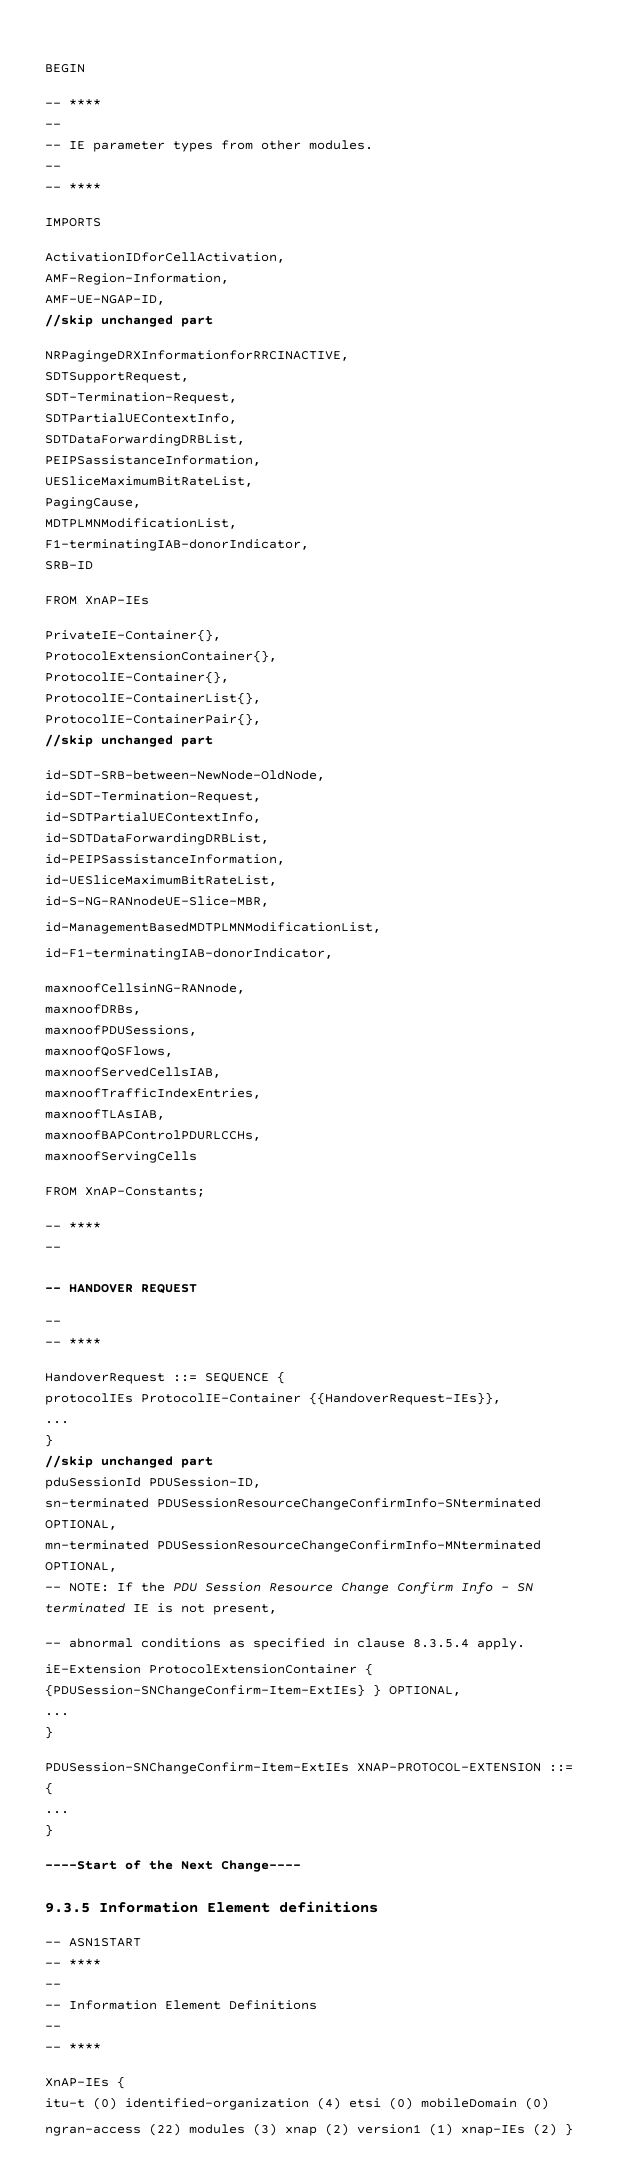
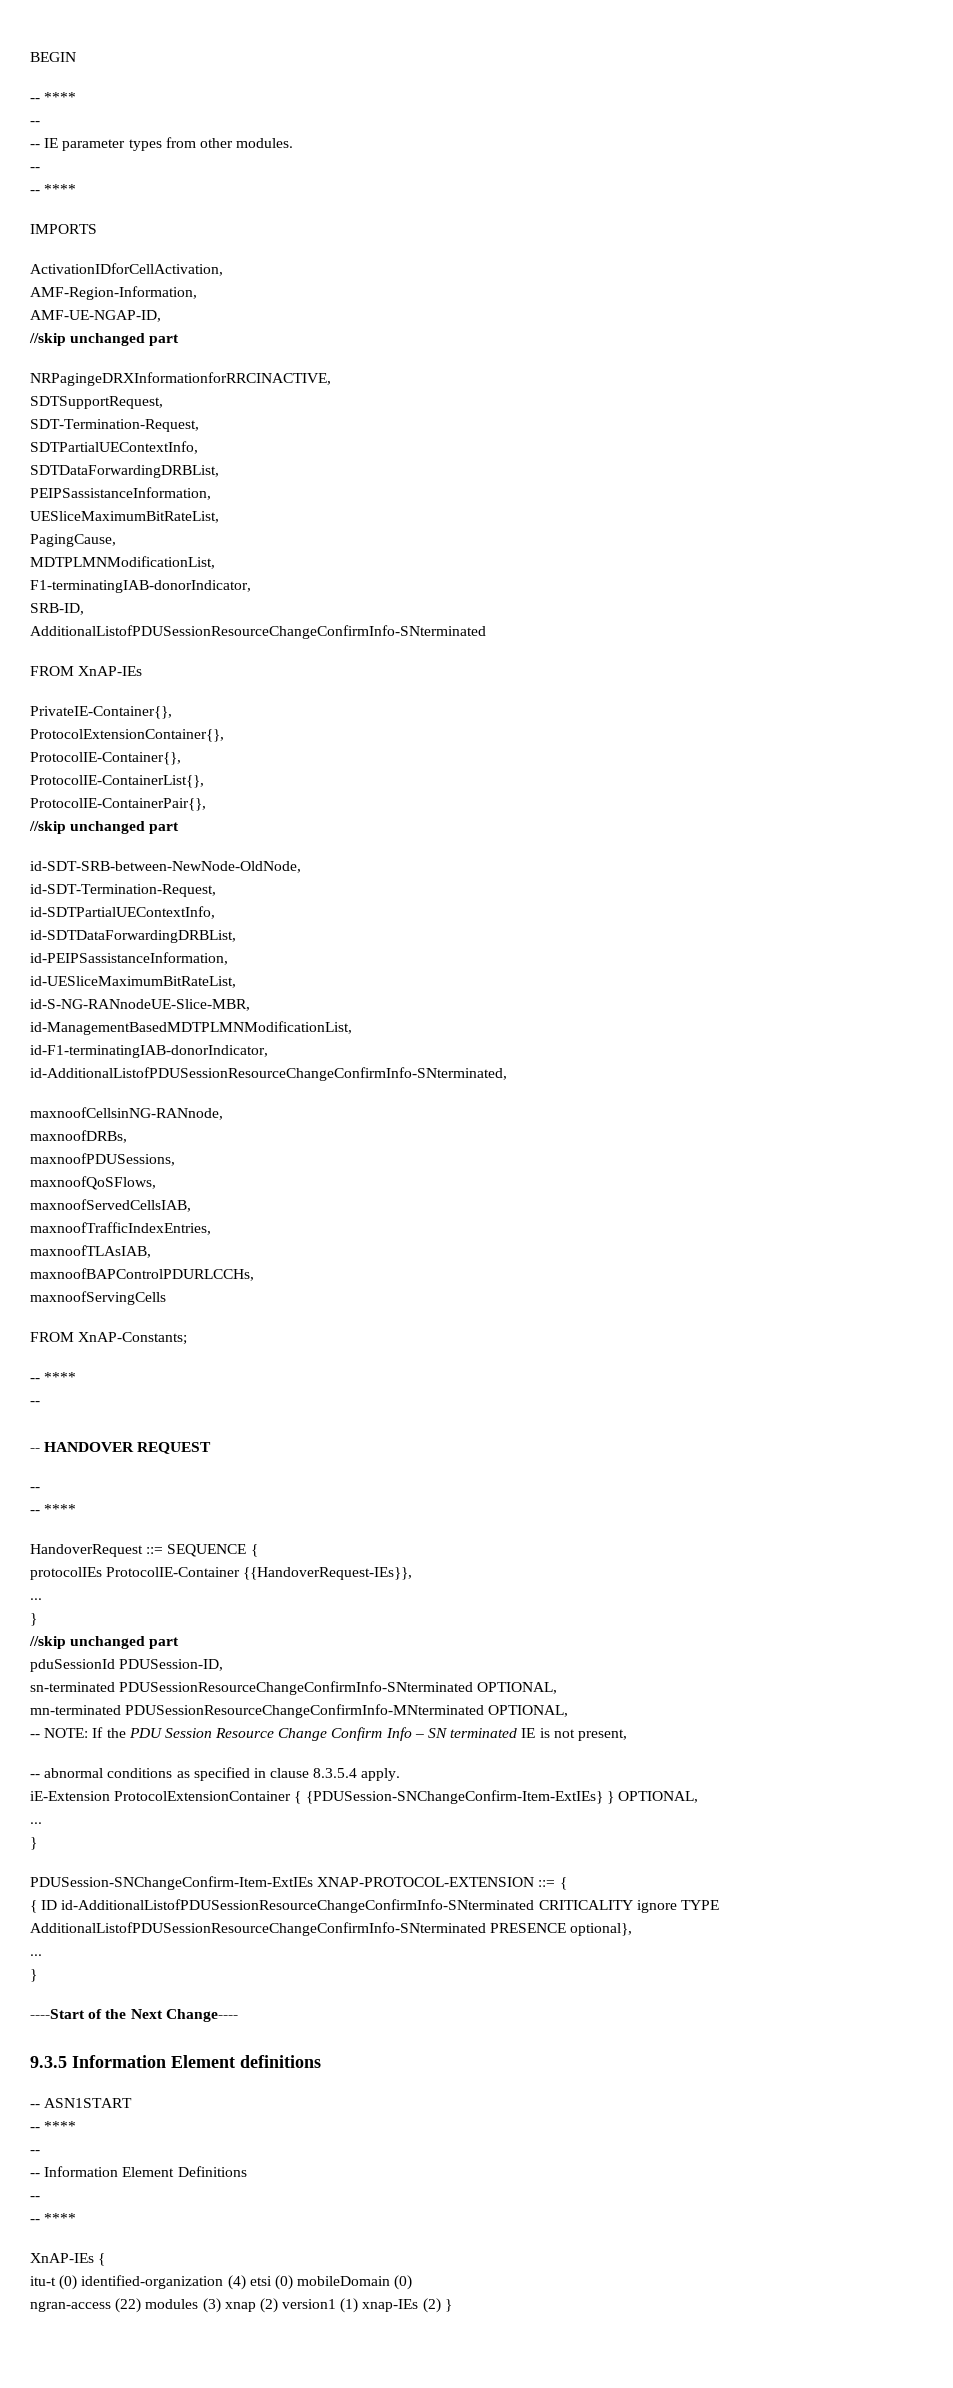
- SRB-ID
+ SRB-ID,
+ AdditionalListofPDUSessionResourceChangeConfirmInfo-SNterminated
+ id-AdditionalListofPDUSessionResourceChangeConfirmInfo-SNterminated,
+ { ID id-AdditionalListofPDUSessionResourceChangeConfirmInfo-SNterminated CRITICALITY ignore TYPE AdditionalListofPDUSessionResourceChangeConfirmInfo-SNterminated PRESENCE optional},

